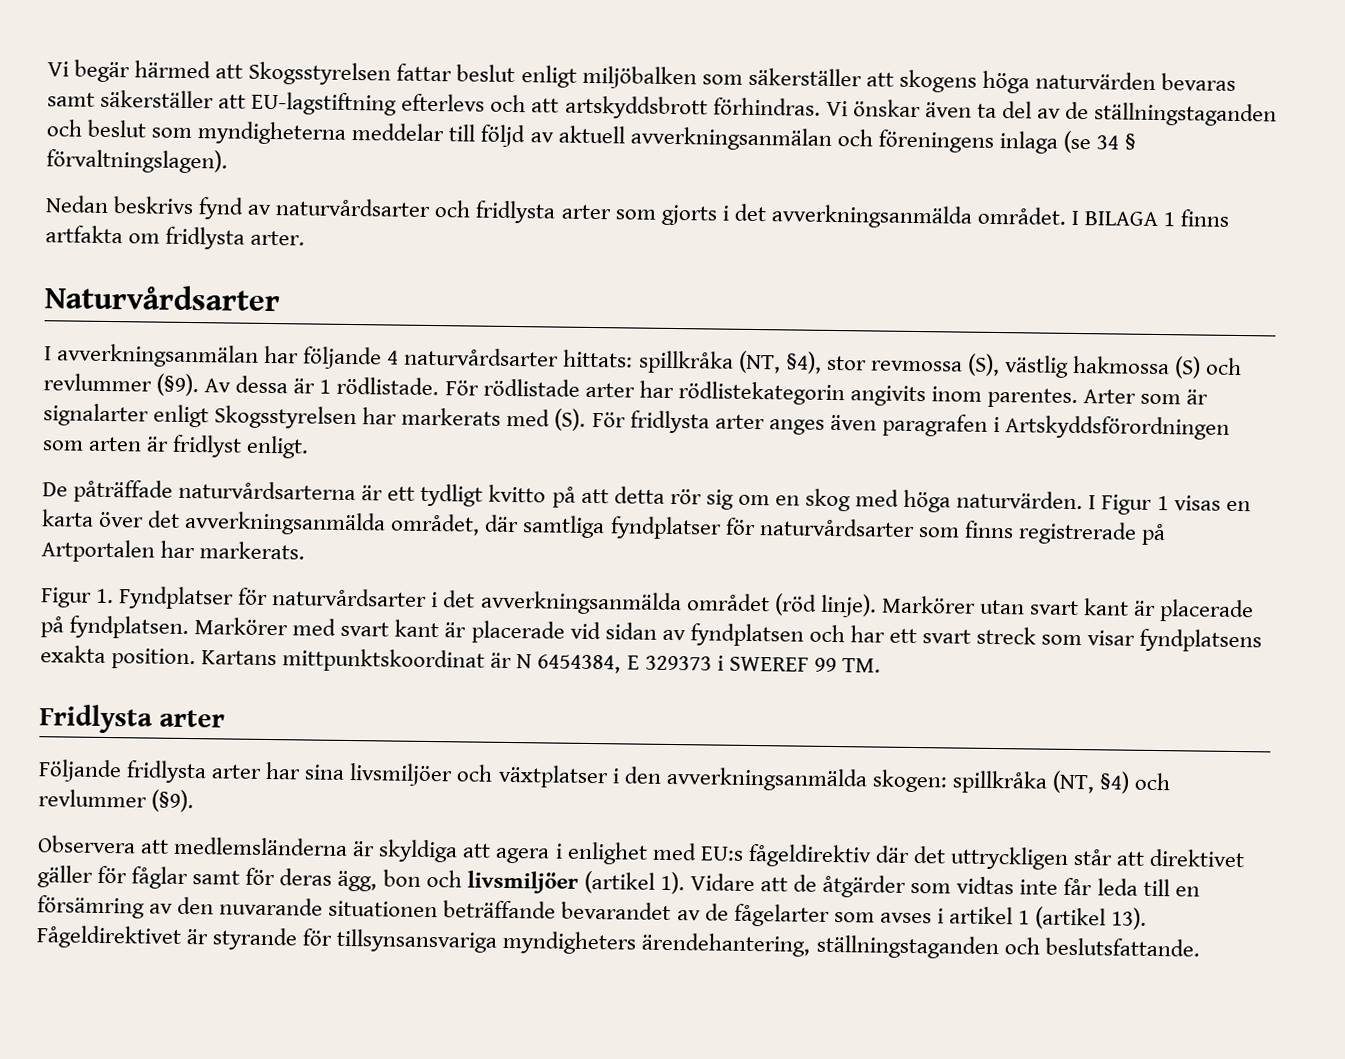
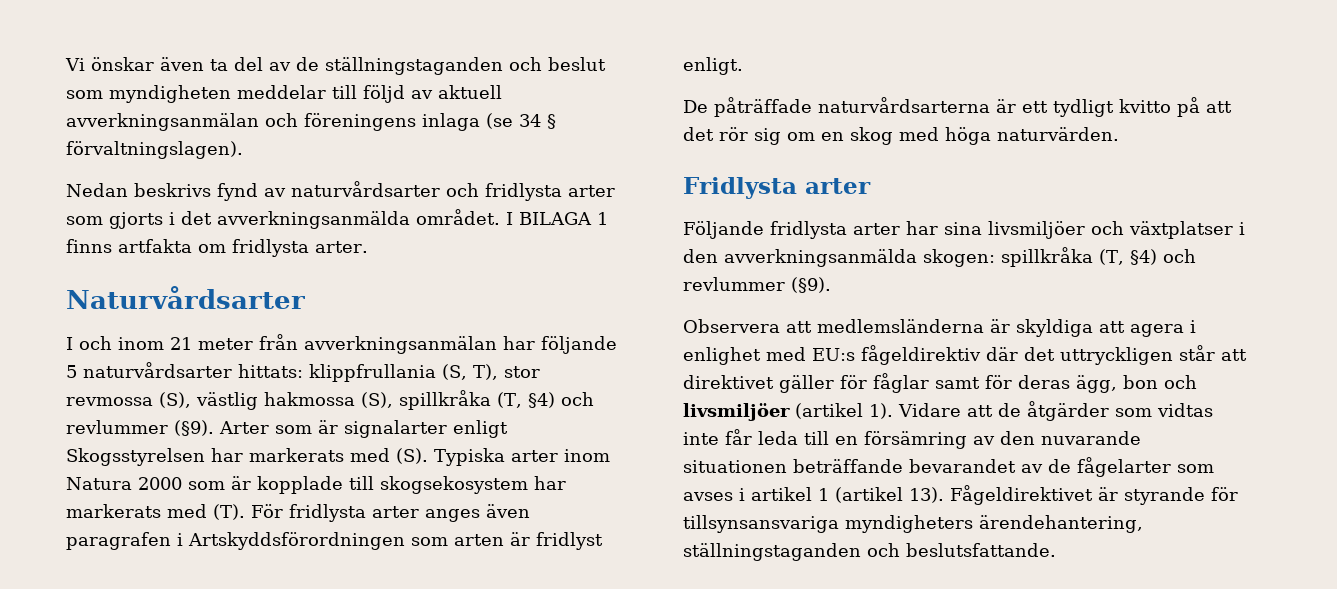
- Vi begär härmed att Skogsstyrelsen fattar beslut enligt miljöbalken som säkerställer att skogens höga naturvärden bevaras samt säkerställer att EU-lagstiftning efterlevs och att artskyddsbrott förhindras. Vi önskar även ta del av de ställningstaganden och beslut som myndigheterna meddelar till följd av aktuell avverkningsanmälan och föreningens inlaga (se 34 § förvaltningslagen).
+ Vi önskar även ta del av de ställningstaganden och beslut som myndigheten meddelar till följd av aktuell avverkningsanmälan och föreningens inlaga (se 34 § förvaltningslagen).
- I avverkningsanmälan har följande 4 naturvårdsarter hittats: spillkråka (NT, §4), stor revmossa (S), västlig hakmossa (S) och revlummer (§9). Av dessa är 1 rödlistade. För rödlistade arter har rödlistekategorin angivits inom parentes.
+ I och inom 21 meter från avverkningsanmälan har följande 5 naturvårdsarter hittats: klippfrullania (S, T), stor revmossa (S), västlig hakmossa (S), spillkråka (T, §4) och revlummer (§9).
- Arter som är signalarter enligt Skogsstyrelsen har markerats med (S). För fridlysta arter anges även paragrafen i Artskyddsförordningen som arten är fridlyst enligt.
+ Arter som är signalarter enligt Skogsstyrelsen har markerats med (S). Typiska arter inom Natura 2000 som är kopplade till skogsekosystem har markerats med (T). För fridlysta arter anges även paragrafen i Artskyddsförordningen som arten är fridlyst enligt.
- De påträffade naturvårdsarterna är ett tydligt kvitto på att detta rör sig om en skog med höga naturvärden. I Figur 1 visas en karta över det avverkningsanmälda området, där samtliga fyndplatser för naturvårdsarter som finns registrerade på Artportalen har markerats.
- Figur 1. Fyndplatser för naturvårdsarter i det avverkningsanmälda området (röd linje). Markörer utan svart kant är placerade på fyndplatsen. Markörer med svart kant är placerade vid sidan av fyndplatsen och har ett svart streck som visar fyndplatsens exakta position. Kartans mittpunktskoordinat är N 6454384, E 329373 i SWEREF 99 TM.
+ De påträffade naturvårdsarterna är ett tydligt kvitto på att det rör sig om en skog med höga naturvärden.
- Följande fridlysta arter har sina livsmiljöer och växtplatser i den avverkningsanmälda skogen: spillkråka (NT, §4) och revlummer (§9).
+ Följande fridlysta arter har sina livsmiljöer och växtplatser i den avverkningsanmälda skogen: spillkråka (T, §4) och revlummer (§9).

